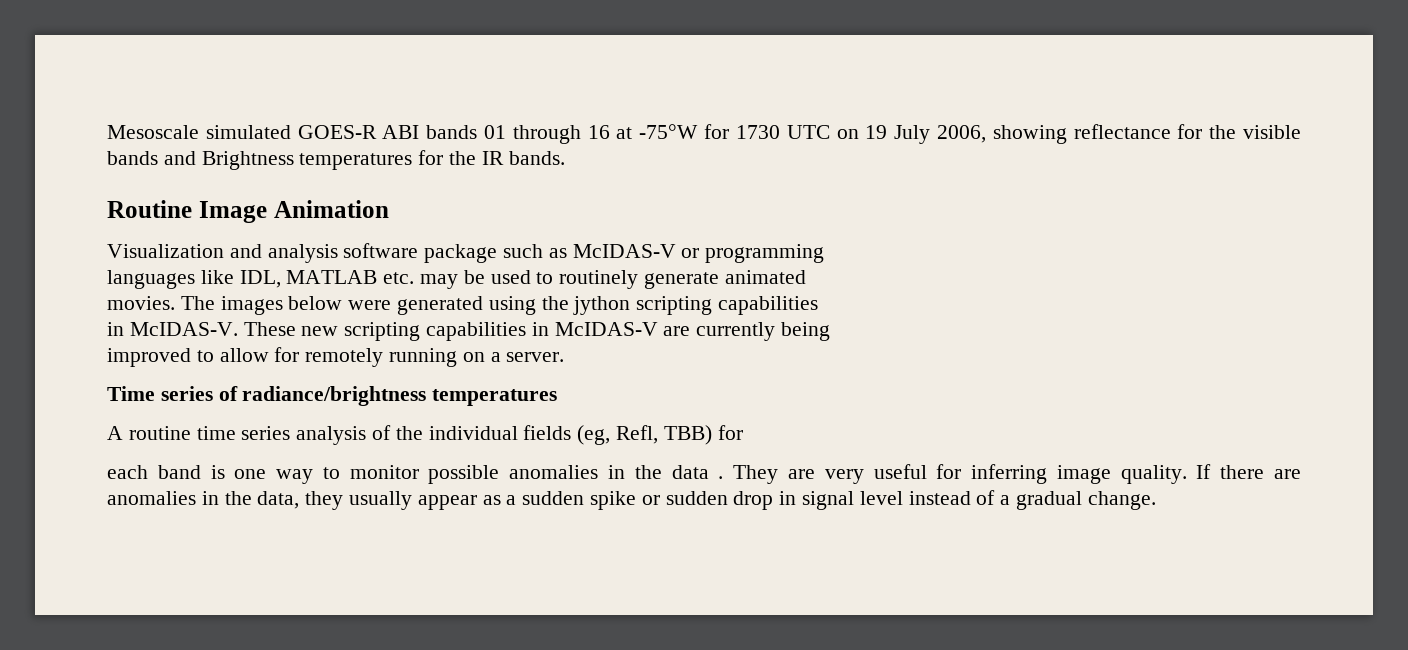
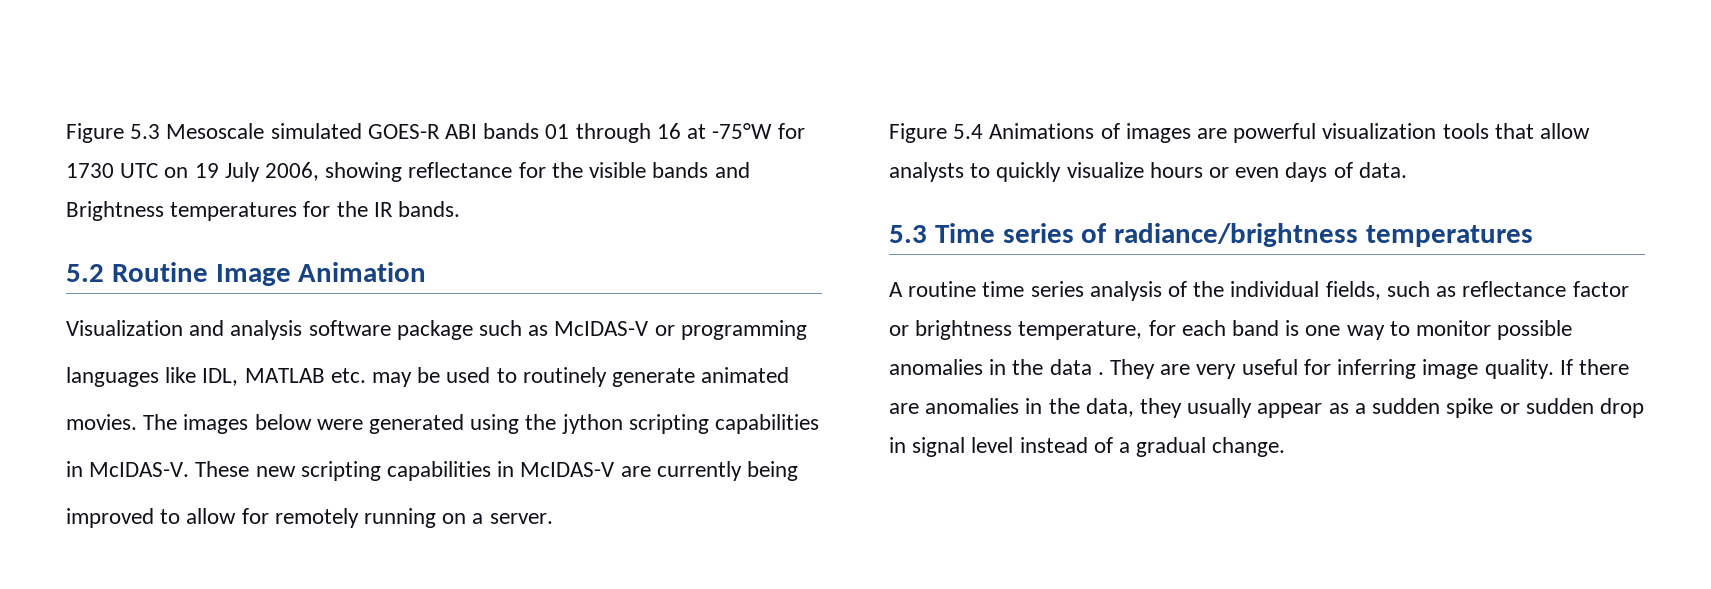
- Mesoscale simulated GOES-R ABI bands 01 through 16 at -75°W for 1730 UTC on 19 July 2006, showing reflectance for the visible bands and Brightness temperatures for the IR bands.
+ Figure 5.3 Mesoscale simulated GOES-R ABI bands 01 through 16 at -75°W for 1730 UTC on 19 July 2006, showing reflectance for the visible bands and Brightness temperatures for the IR bands.
- Routine Image Animation
+ 5.2 Routine Image Animation
- Time series of radiance/brightness temperatures
+ Figure 5.4 Animations of images are powerful visualization tools that allow analysts to quickly visualize hours or even days of data.
+ 5.3 Time series of radiance/brightness temperatures
- A routine time series analysis of the individual fields (eg, Refl, TBB) for
- each band is one way to monitor possible anomalies in the data .
+ A routine time series analysis of the individual fields, such as reflectance factor or brightness temperature, for each band is one way to monitor possible anomalies in the data .

